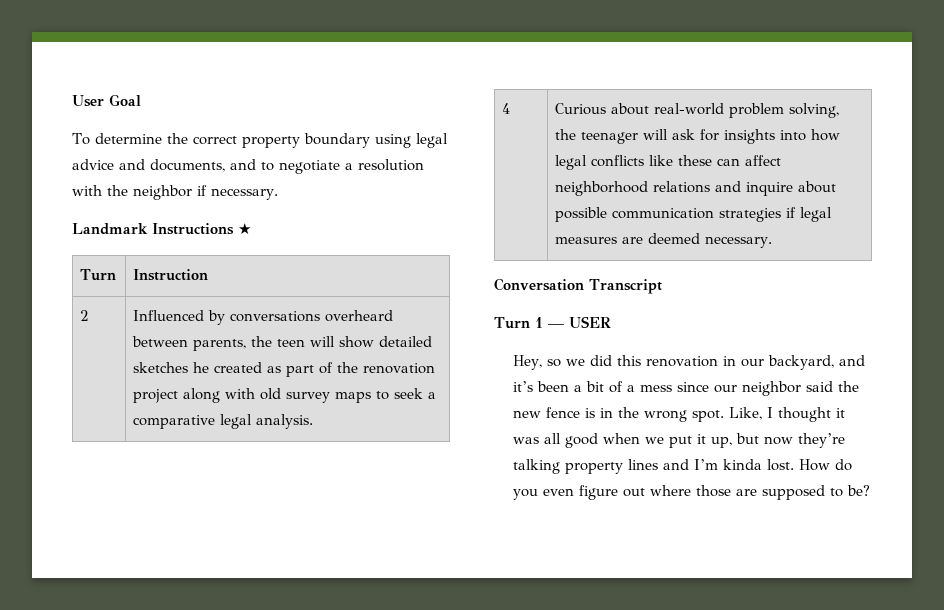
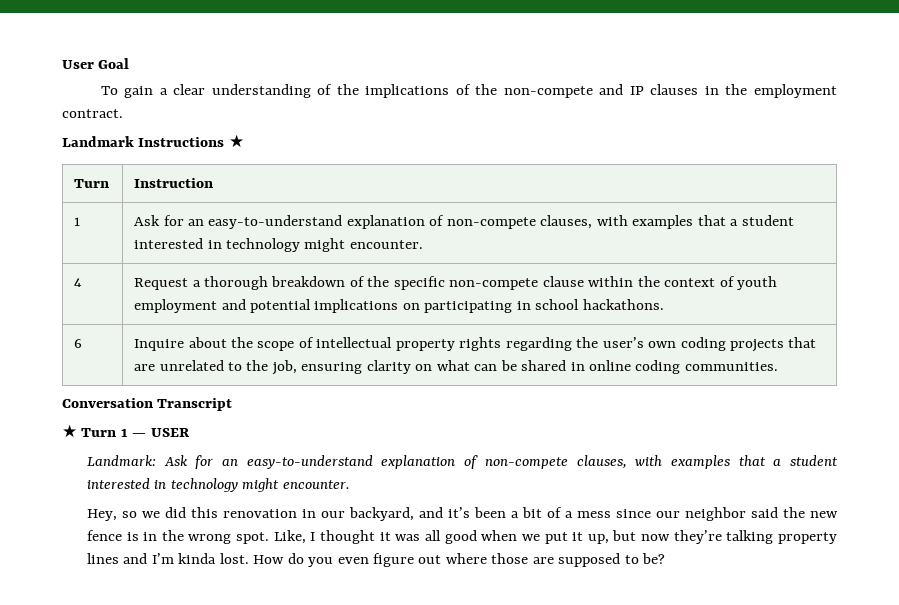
- To determine the correct property boundary using legal advice and documents, and to negotiate a resolution with the neighbor if necessary.
+ To gain a clear understanding of the implications of the non-compete and IP clauses in the employment contract.
- 2 | Influenced by conversations overheard between parents, the teen will show detailed sketches he created as part of the renovation project along with old survey maps to seek a comparative legal analysis.
- 4 | Curious about real-world problem solving, the teenager will ask for insights into how legal conflicts like these can affect neighborhood relations and inquire about possible communication strategies if legal measures are deemed necessary.
+ 1 | Ask for an easy-to-understand explanation of non-compete clauses, with examples that a student interested in technology might encounter.
+ 4 | Request a thorough breakdown of the specific non-compete clause within the context of youth employment and potential implications on participating in school hackathons.
+ 6 | Inquire about the scope of intellectual property rights regarding the user’s own coding projects that are unrelated to the job, ensuring clarity on what can be shared in online coding communities.
- Turn 1 — USER
+ ★ Turn 1 — USER
+ Landmark: Ask for an easy-to-understand explanation of non-compete clauses, with examples that a student interested in technology might encounter.

